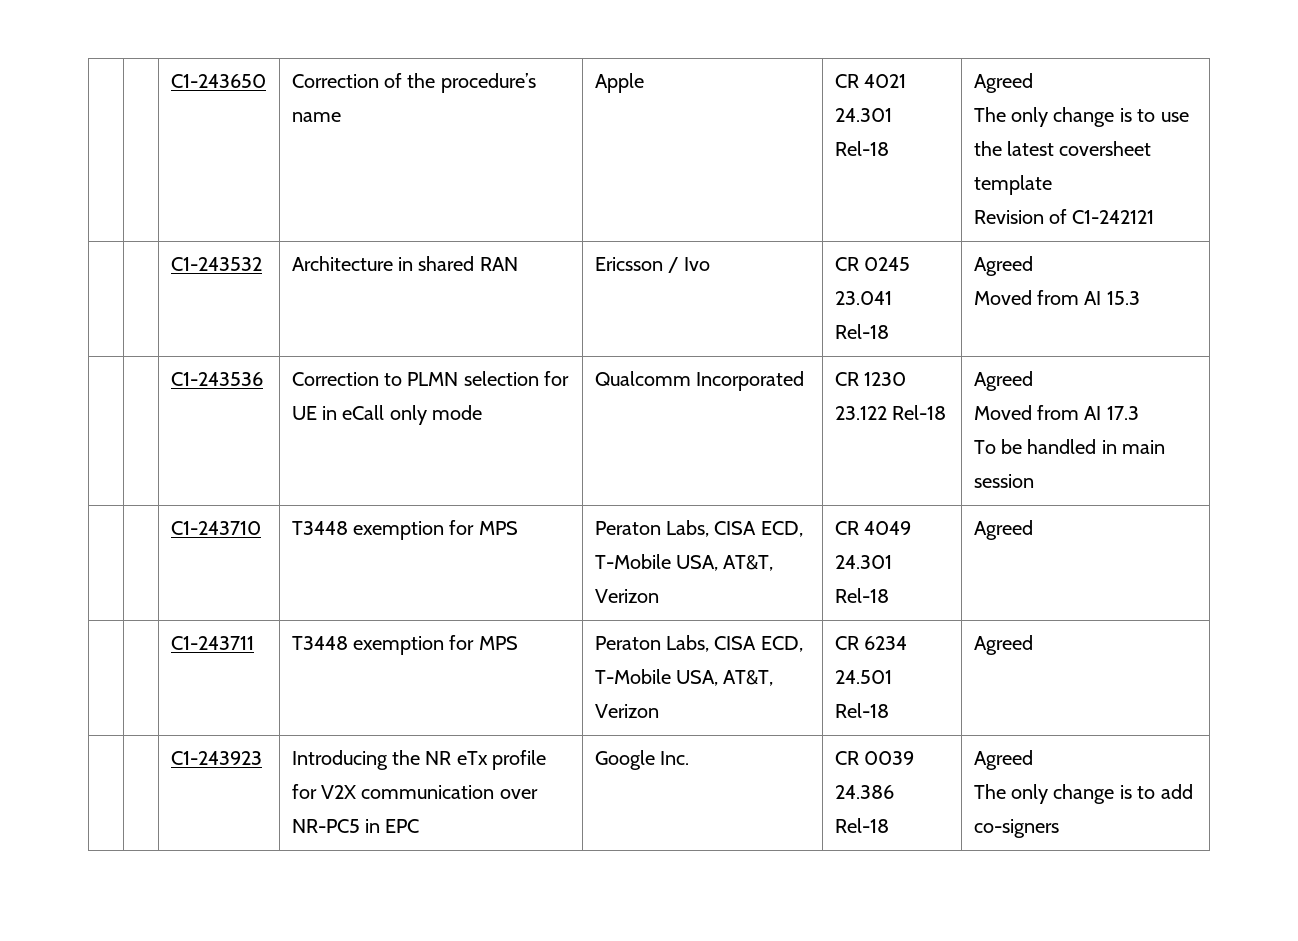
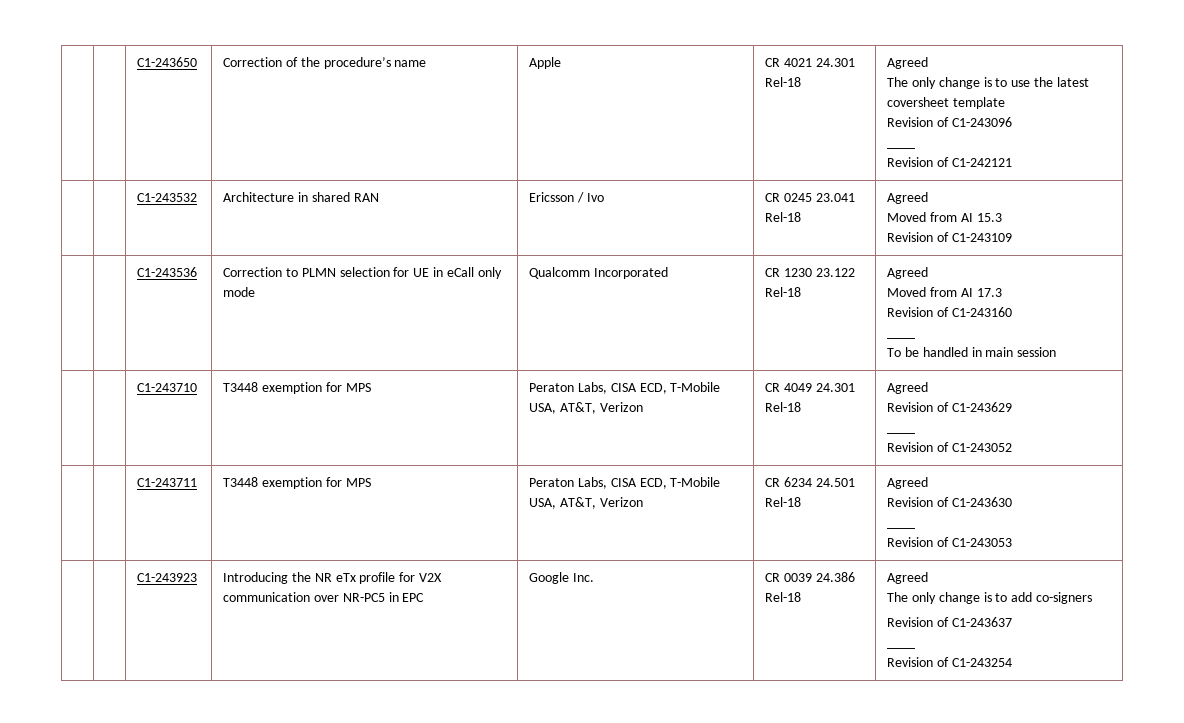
  | | C1-243650 | Correction of the procedure’s name | Apple | CR 4021 24.301 Rel-18 | Agreed
  The only change is to use the latest coversheet template
+ Revision of C1-243096
+ ____
  | | C1-243532 | Architecture in shared RAN | Ericsson / Ivo | CR 0245 23.041 Rel-18 | Agreed
  Moved from AI 15.3
+ Revision of C1-243109
  | | C1-243536 | Correction to PLMN selection for UE in eCall only mode | Qualcomm Incorporated | CR 1230 23.122 Rel-18 | Agreed
  Moved from AI 17.3
+ Revision of C1-243160
+ ____
  | | C1-243710 | T3448 exemption for MPS | Peraton Labs, CISA ECD, T-Mobile USA, AT&T, Verizon | CR 4049 24.301 Rel-18 | Agreed
+ Revision of C1-243629
+ ____
+ Revision of C1-243052
  | | C1-243711 | T3448 exemption for MPS | Peraton Labs, CISA ECD, T-Mobile USA, AT&T, Verizon | CR 6234 24.501 Rel-18 | Agreed
+ Revision of C1-243630
+ ____
+ Revision of C1-243053
  | | C1-243923 | Introducing the NR eTx profile for V2X communication over NR-PC5 in EPC | Google Inc. | CR 0039 24.386 Rel-18 | Agreed
  The only change is to add co-signers
+ Revision of C1-243637
+ ____
+ Revision of C1-243254

